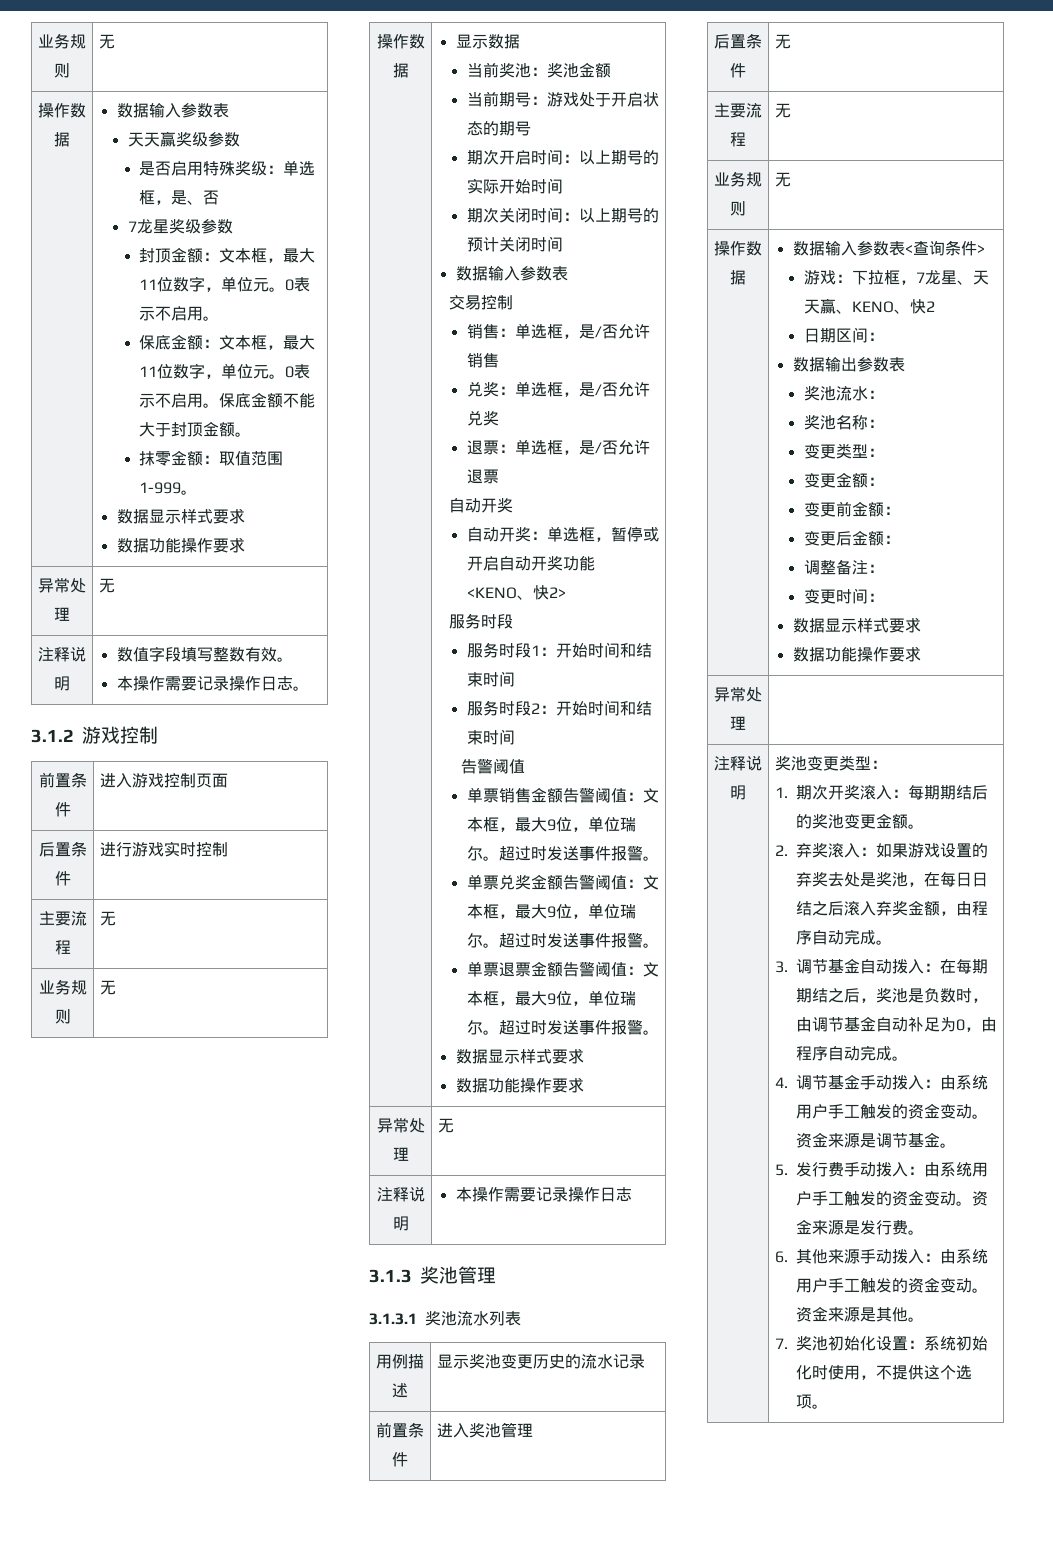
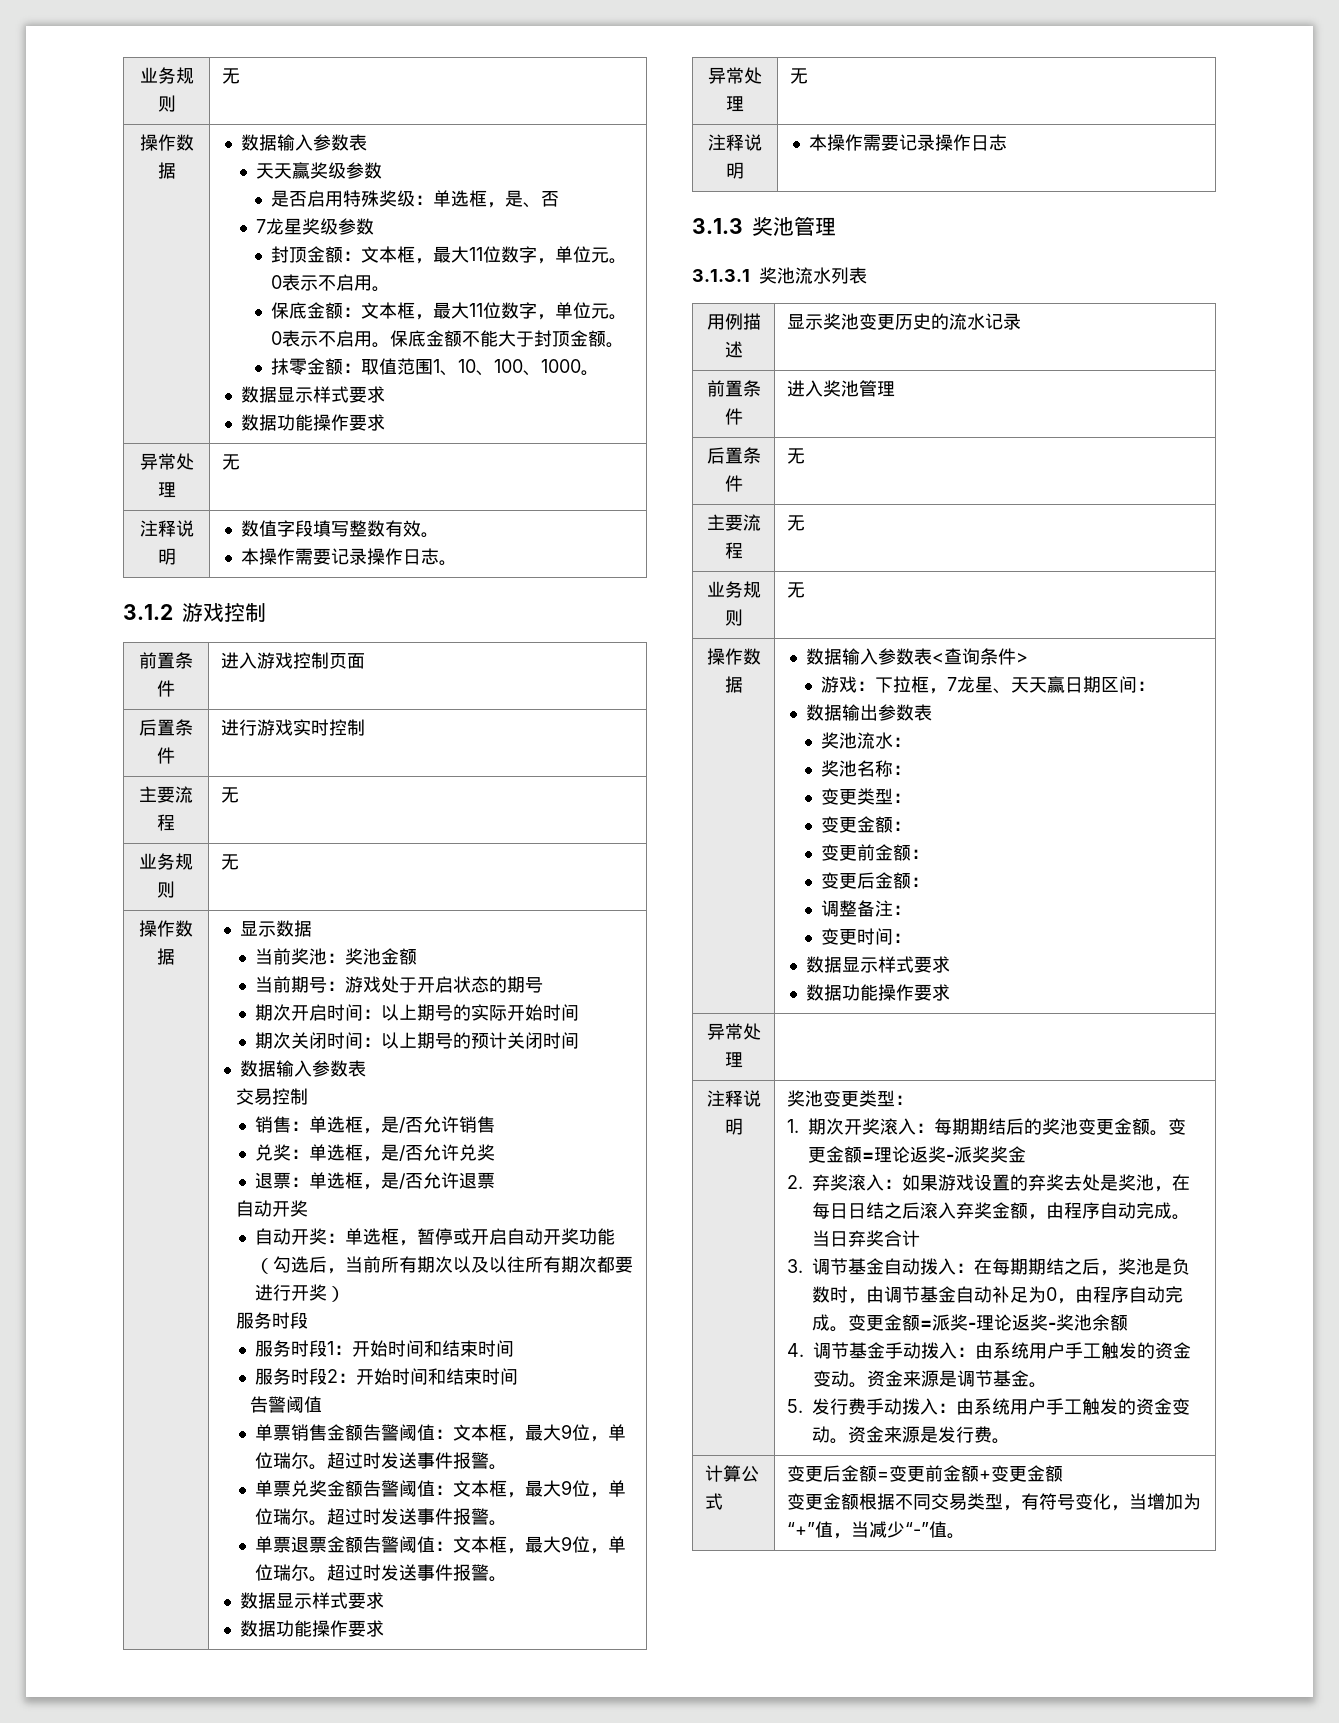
- 抹零金额：取值范围1-999。
+ 抹零金额：取值范围1、10、100、1000。
- 自动开奖：单选框，暂停或开启自动开奖功能<KENO、快2>
+ 自动开奖：单选框，暂停或开启自动开奖功能（勾选后，当前所有期次以及以往所有期次都要进行开奖）
- 游戏：下拉框，7龙星、天天赢、KENO、快2
- 日期区间：
+ 游戏：下拉框，7龙星、天天赢日期区间：
+ 变更金额=理论返奖-派奖奖金
+ 当日弃奖合计
+ 变更金额=派奖-理论返奖-奖池余额
- 6.其他来源手动拨入：由系统用户手工触发的资金变动。资金来源是其他。
- 7.奖池初始化设置：系统初始化时使用，不提供这个选项。
+ 计算公式 | 变更后金额=变更前金额+变更金额
+ 变更金额根据不同交易类型，有符号变化，当增加为“+”值，当减少“-”值。

